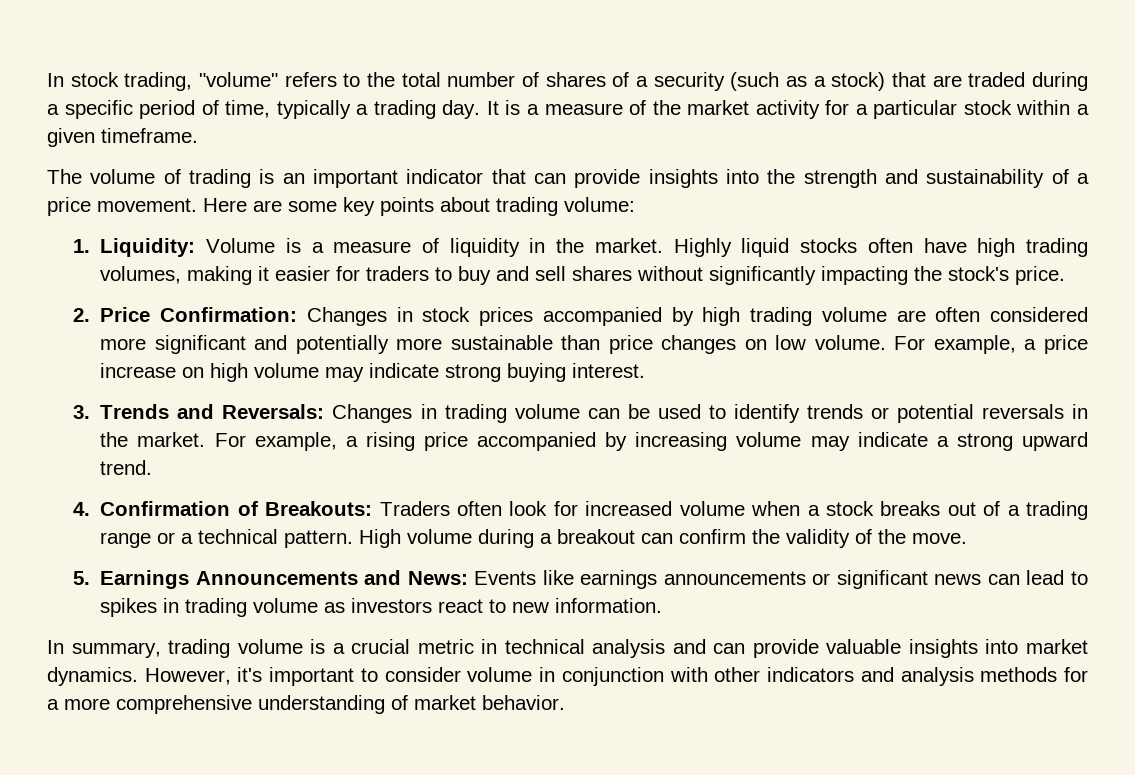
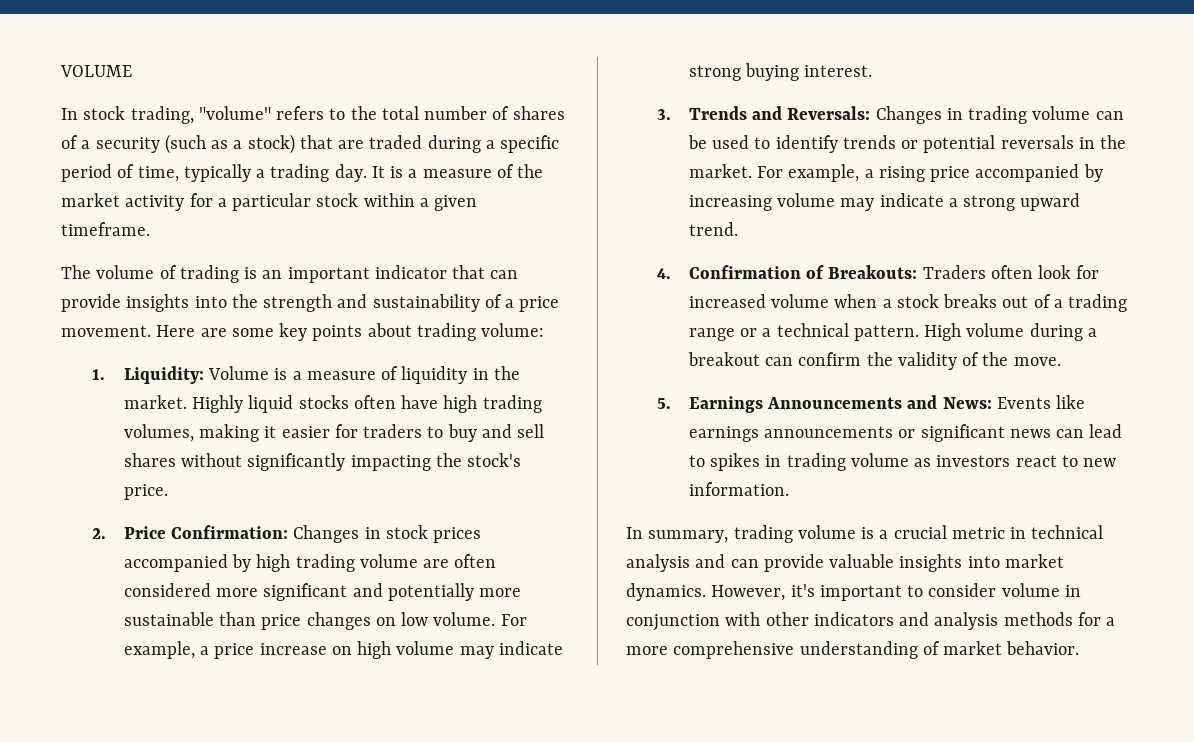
+ VOLUME

